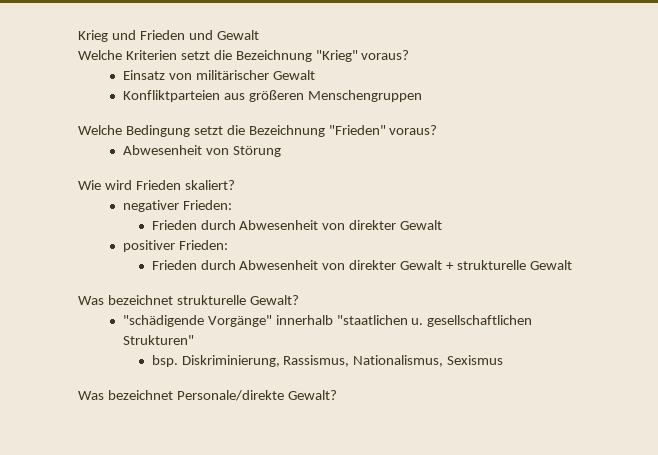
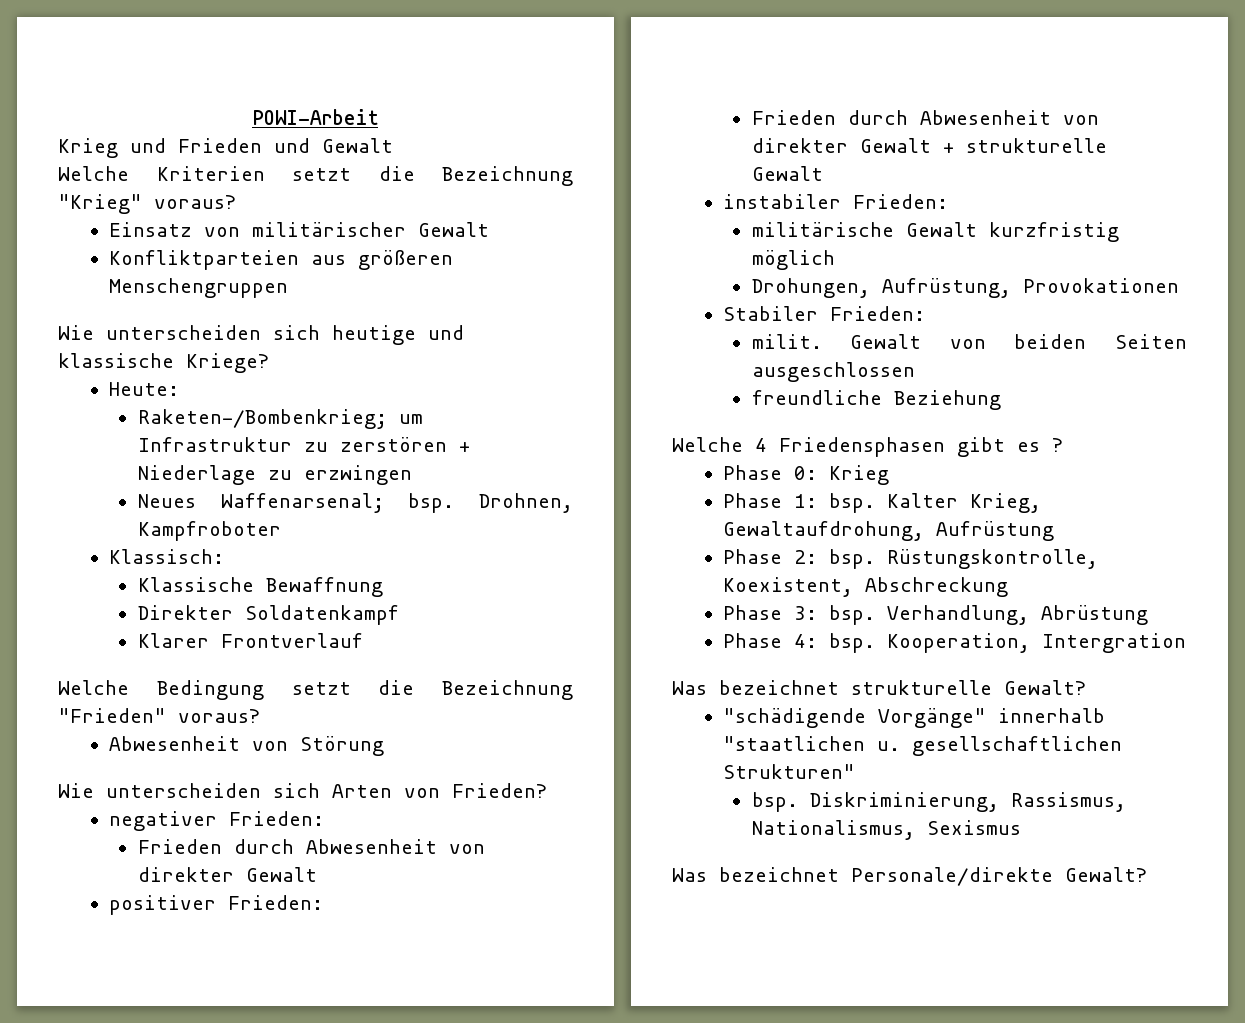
+ POWI-Arbeit
+ Wie unterscheiden sich heutige und klassische Kriege?
+ Heute:
+ Raketen-/Bombenkrieg; um Infrastruktur zu zerstören + Niederlage zu erzwingen
+ Neues Waffenarsenal; bsp. Drohnen, Kampfroboter
+ Klassisch:
+ Klassische Bewaffnung
+ Direkter Soldatenkampf
+ Klarer Frontverlauf
- Wie wird Frieden skaliert?
+ Wie unterscheiden sich Arten von Frieden?
+ instabiler Frieden:
+ militärische Gewalt kurzfristig möglich
+ Drohungen, Aufrüstung, Provokationen
+ Stabiler Frieden:
+ milit. Gewalt von beiden Seiten ausgeschlossen
+ freundliche Beziehung
+ Welche 4 Friedensphasen gibt es ?
+ Phase 0: Krieg
+ Phase 1: bsp. Kalter Krieg, Gewaltaufdrohung, Aufrüstung
+ Phase 2: bsp. Rüstungskontrolle, Koexistent, Abschreckung
+ Phase 3: bsp. Verhandlung, Abrüstung
+ Phase 4: bsp. Kooperation, Intergration

